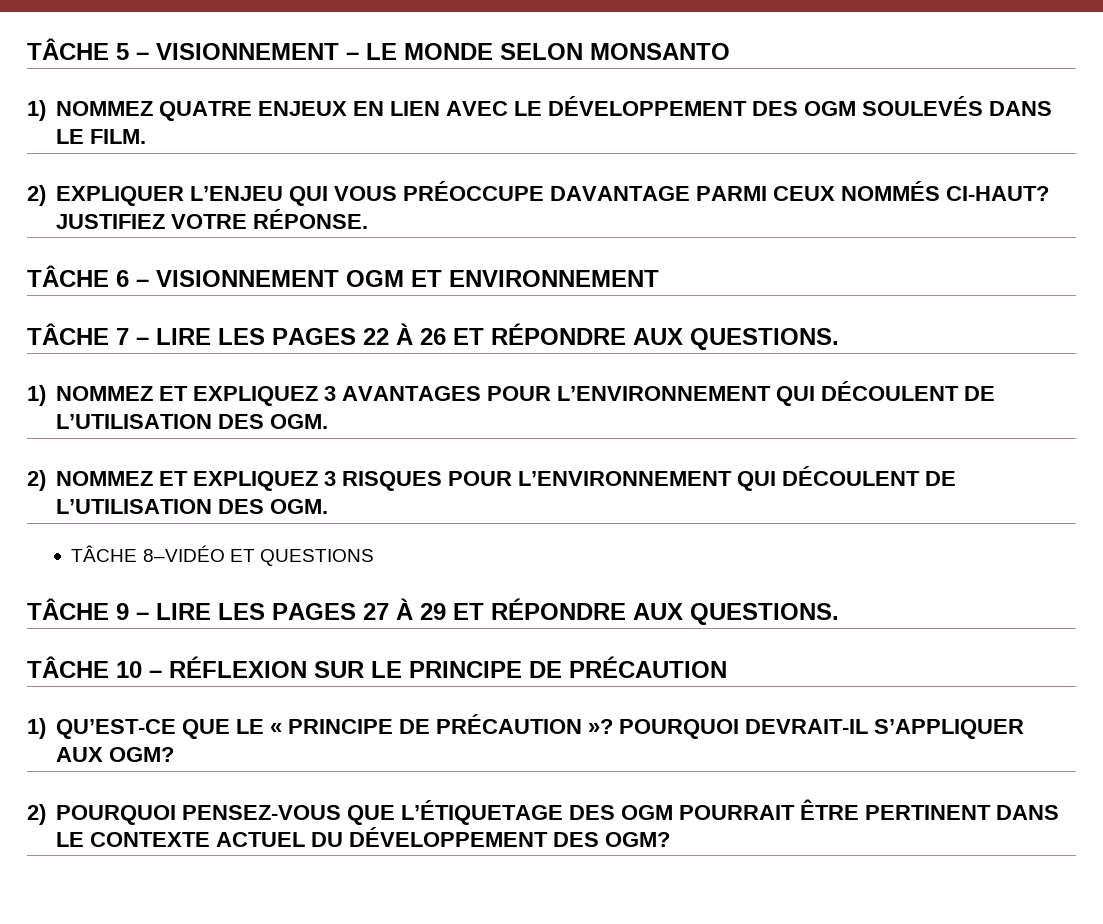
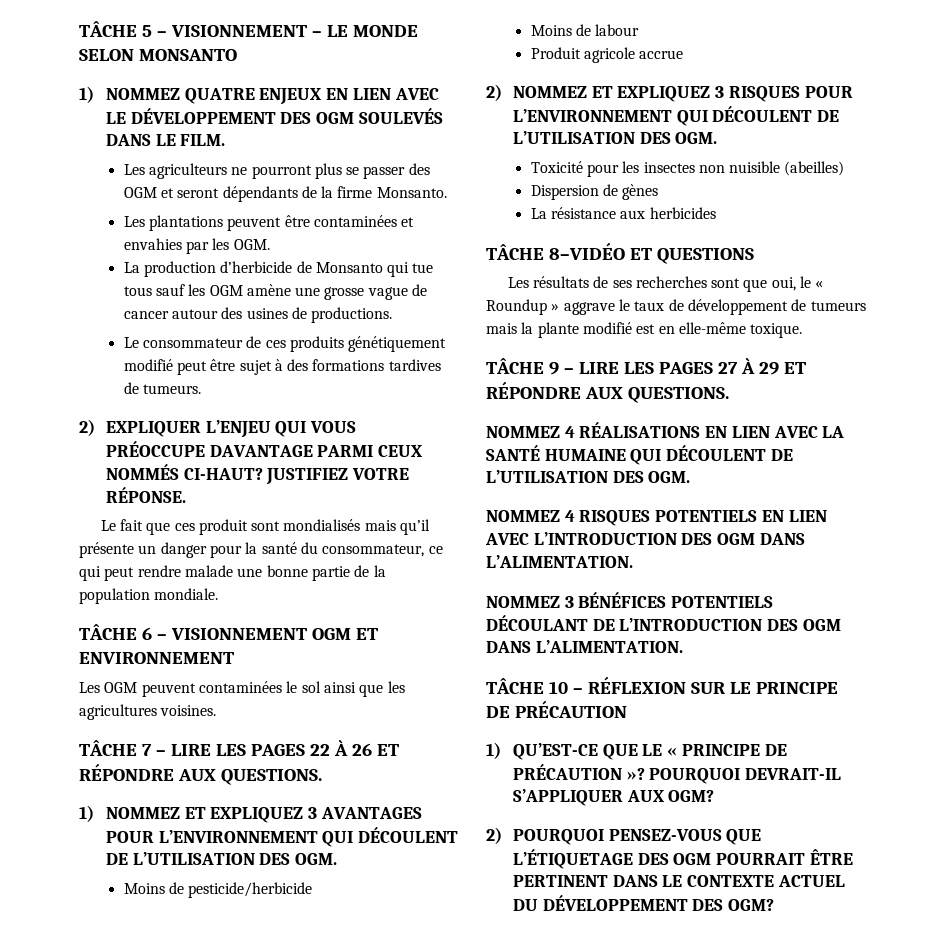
+ Les agriculteurs ne pourront plus se passer des OGM et seront dépendants de la firme Monsanto.
+ Les plantations peuvent être contaminées et envahies par les OGM.
+ La production d’herbicide de Monsanto qui tue tous sauf les OGM amène une grosse vague de cancer autour des usines de productions.
+ Le consommateur de ces produits génétiquement modifié peut être sujet à des formations tardives de tumeurs.
+ Le fait que ces produit sont mondialisés mais qu’il présente un danger pour la santé du consommateur, ce qui peut rendre malade une bonne partie de la population mondiale.
+ Les OGM peuvent contaminées le sol ainsi que les agricultures voisines.
+ Moins de pesticide/herbicide
+ Moins de labour
+ Produit agricole accrue
+ Toxicité pour les insectes non nuisible (abeilles)
+ Dispersion de gènes
+ La résistance aux herbicides
  TÂCHE 8–VIDÉO ET QUESTIONS
+ Les résultats de ses recherches sont que oui, le « Roundup » aggrave le taux de développement de tumeurs mais la plante modifié est en elle-même toxique.
+ NOMMEZ 4 RÉALISATIONS EN LIEN AVEC LA SANTÉ HUMAINE QUI DÉCOULENT DE L’UTILISATION DES OGM.
+ NOMMEZ 4 RISQUES POTENTIELS EN LIEN AVEC L’INTRODUCTION DES OGM DANS L’ALIMENTATION.
+ NOMMEZ 3 BÉNÉFICES POTENTIELS DÉCOULANT DE L’INTRODUCTION DES OGM DANS L’ALIMENTATION.

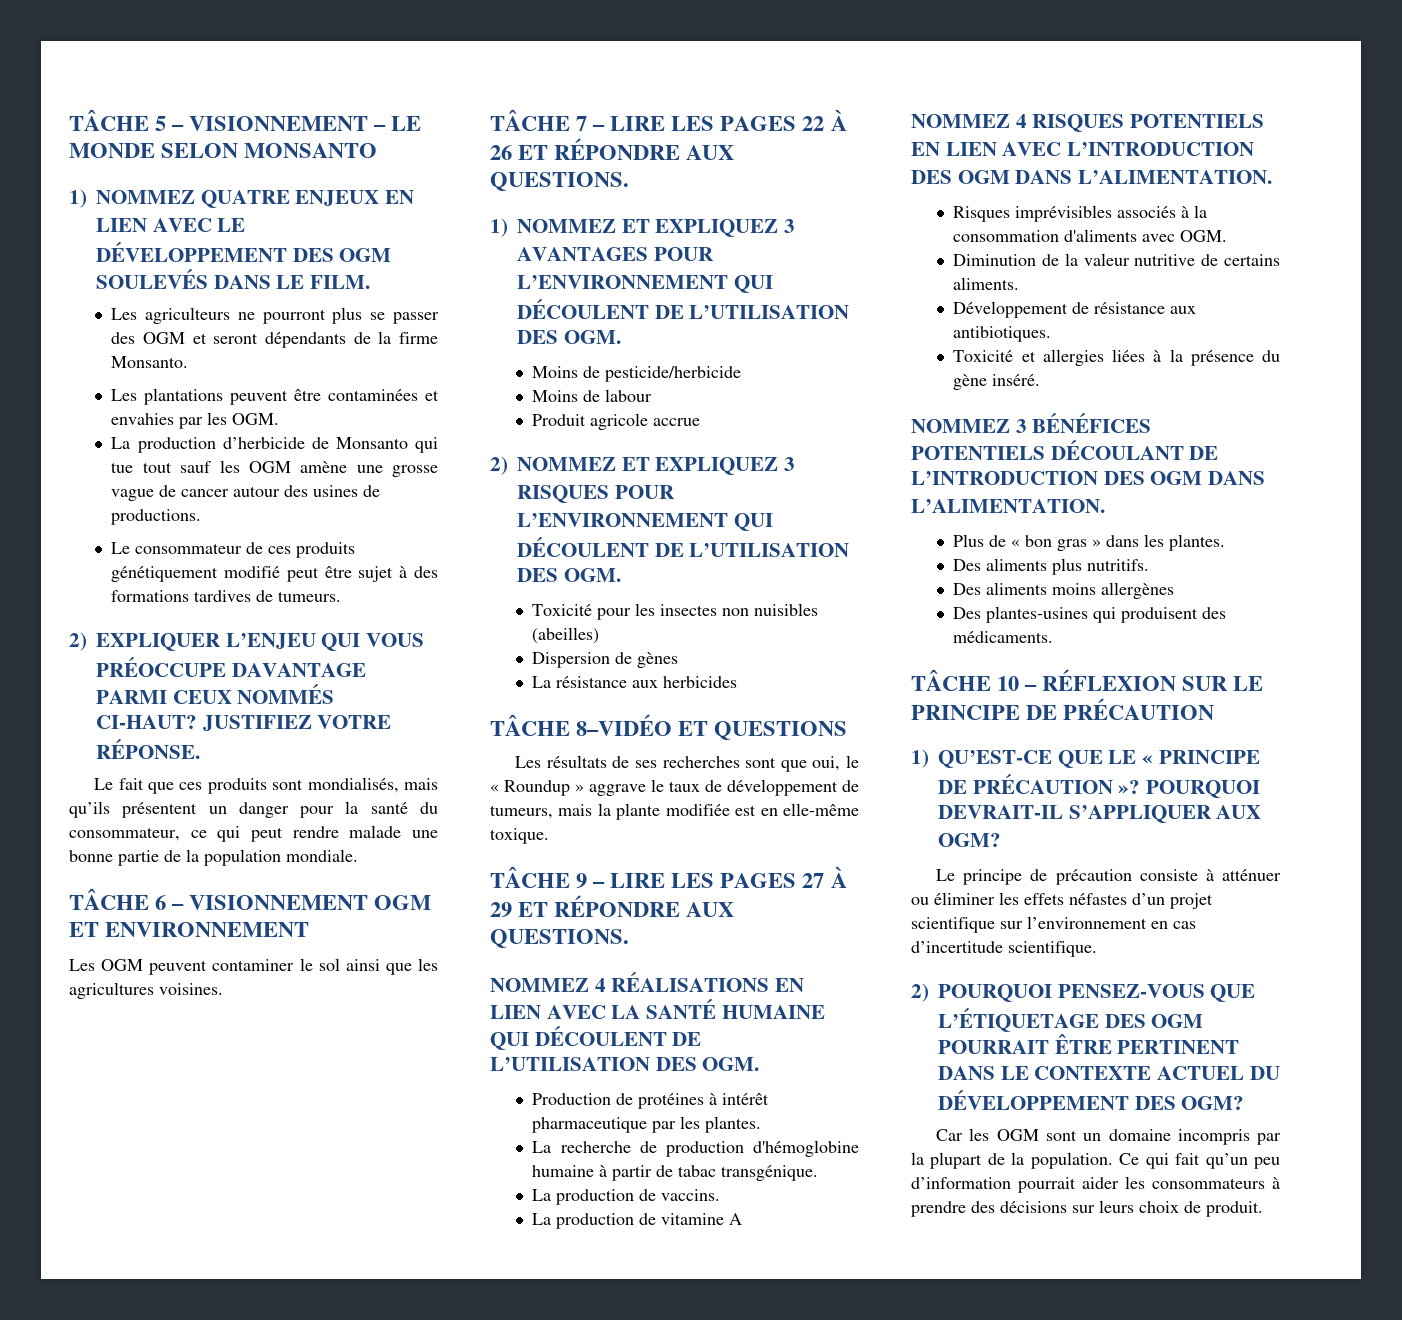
- La production d’herbicide de Monsanto qui tue tous sauf les OGM amène une grosse vague de cancer autour des usines de productions.
+ La production d’herbicide de Monsanto qui tue tout sauf les OGM amène une grosse vague de cancer autour des usines de productions.
- Le fait que ces produit sont mondialisés mais qu’il présente un danger pour la santé du consommateur, ce qui peut rendre malade une bonne partie de la population mondiale.
+ Le fait que ces produits sont mondialisés, mais qu’ils présentent un danger pour la santé du consommateur, ce qui peut rendre malade une bonne partie de la population mondiale.
- Les OGM peuvent contaminées le sol ainsi que les agricultures voisines.
+ Les OGM peuvent contaminer le sol ainsi que les agricultures voisines.
- Toxicité pour les insectes non nuisible (abeilles)
+ Toxicité pour les insectes non nuisibles (abeilles)
- Les résultats de ses recherches sont que oui, le « Roundup » aggrave le taux de développement de tumeurs mais la plante modifié est en elle-même toxique.
+ Les résultats de ses recherches sont que oui, le « Roundup » aggrave le taux de développement de tumeurs, mais la plante modifiée est en elle-même toxique.
+ Production de protéines à intérêt pharmaceutique par les plantes.
+ La recherche de production d'hémoglobine humaine à partir de tabac transgénique.
+ La production de vaccins.
+ La production de vitamine A
+ Risques imprévisibles associés à la consommation d'aliments avec OGM.
+ Diminution de la valeur nutritive de certains aliments.
+ Développement de résistance aux antibiotiques.
+ Toxicité et allergies liées à la présence du gène inséré.
+ Plus de « bon gras » dans les plantes.
+ Des aliments plus nutritifs.
+ Des aliments moins allergènes
+ Des plantes-usines qui produisent des médicaments.
+ Le principe de précaution consiste à atténuer ou éliminer les effets néfastes d’un projet scientifique sur l’environnement en cas d’incertitude scientifique.
+ Car les OGM sont un domaine incompris par la plupart de la population. Ce qui fait qu’un peu d’information pourrait aider les consommateurs à prendre des décisions sur leurs choix de produit.

